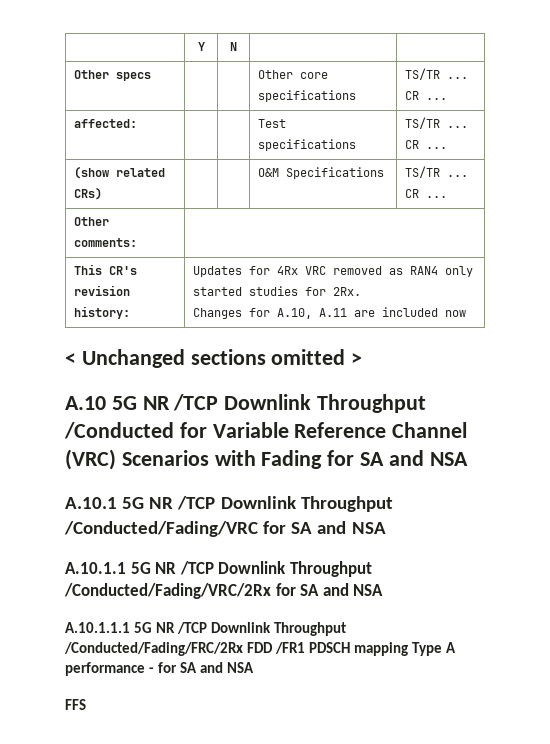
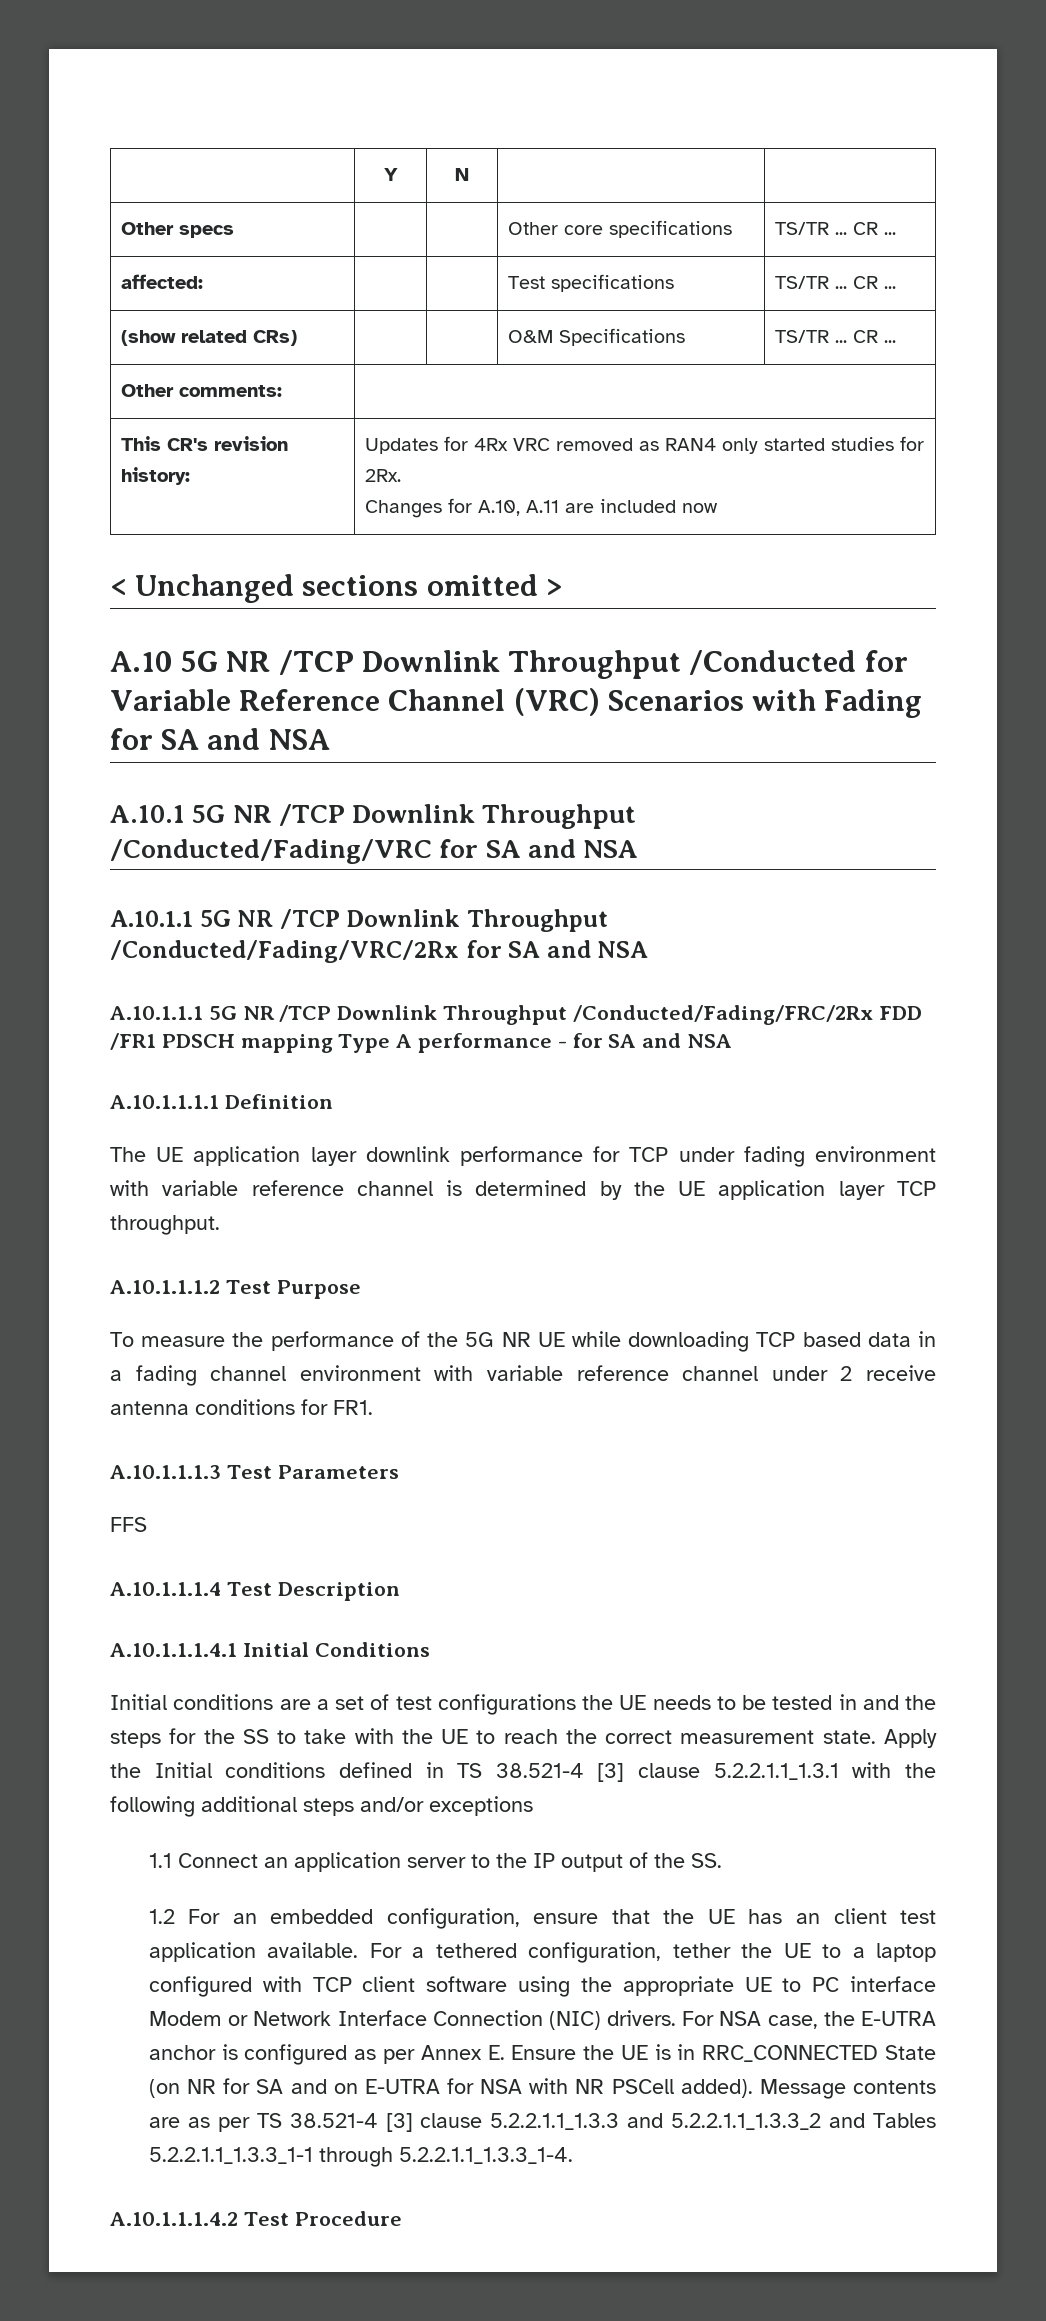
+ A.10.1.1.1.1 Definition
+ The UE application layer downlink performance for TCP under fading environment with variable reference channel is determined by the UE application layer TCP throughput.
+ A.10.1.1.1.2 Test Purpose
+ To measure the performance of the 5G NR UE while downloading TCP based data in a fading channel environment with variable reference channel under 2 receive antenna conditions for FR1.
+ A.10.1.1.1.3 Test Parameters
  FFS
+ A.10.1.1.1.4 Test Description
+ A.10.1.1.1.4.1 Initial Conditions
+ Initial conditions are a set of test configurations the UE needs to be tested in and the steps for the SS to take with the UE to reach the correct measurement state. Apply the Initial conditions defined in TS 38.521-4 [3] clause 5.2.2.1.1_1.3.1 with the following additional steps and/or exceptions
+ 1.1 Connect an application server to the IP output of the SS.
+ 1.2 For an embedded configuration, ensure that the UE has an client test application available. For a tethered configuration, tether the UE to a laptop configured with TCP client software using the appropriate UE to PC interface Modem or Network Interface Connection (NIC) drivers. For NSA case, the E-UTRA anchor is configured as per Annex E. Ensure the UE is in RRC_CONNECTED State (on NR for SA and on E-UTRA for NSA with NR PSCell added). Message contents are as per TS 38.521-4 [3] clause 5.2.2.1.1_1.3.3 and 5.2.2.1.1_1.3.3_2 and Tables 5.2.2.1.1_1.3.3_1-1 through 5.2.2.1.1_1.3.3_1-4.
+ A.10.1.1.1.4.2 Test Procedure

